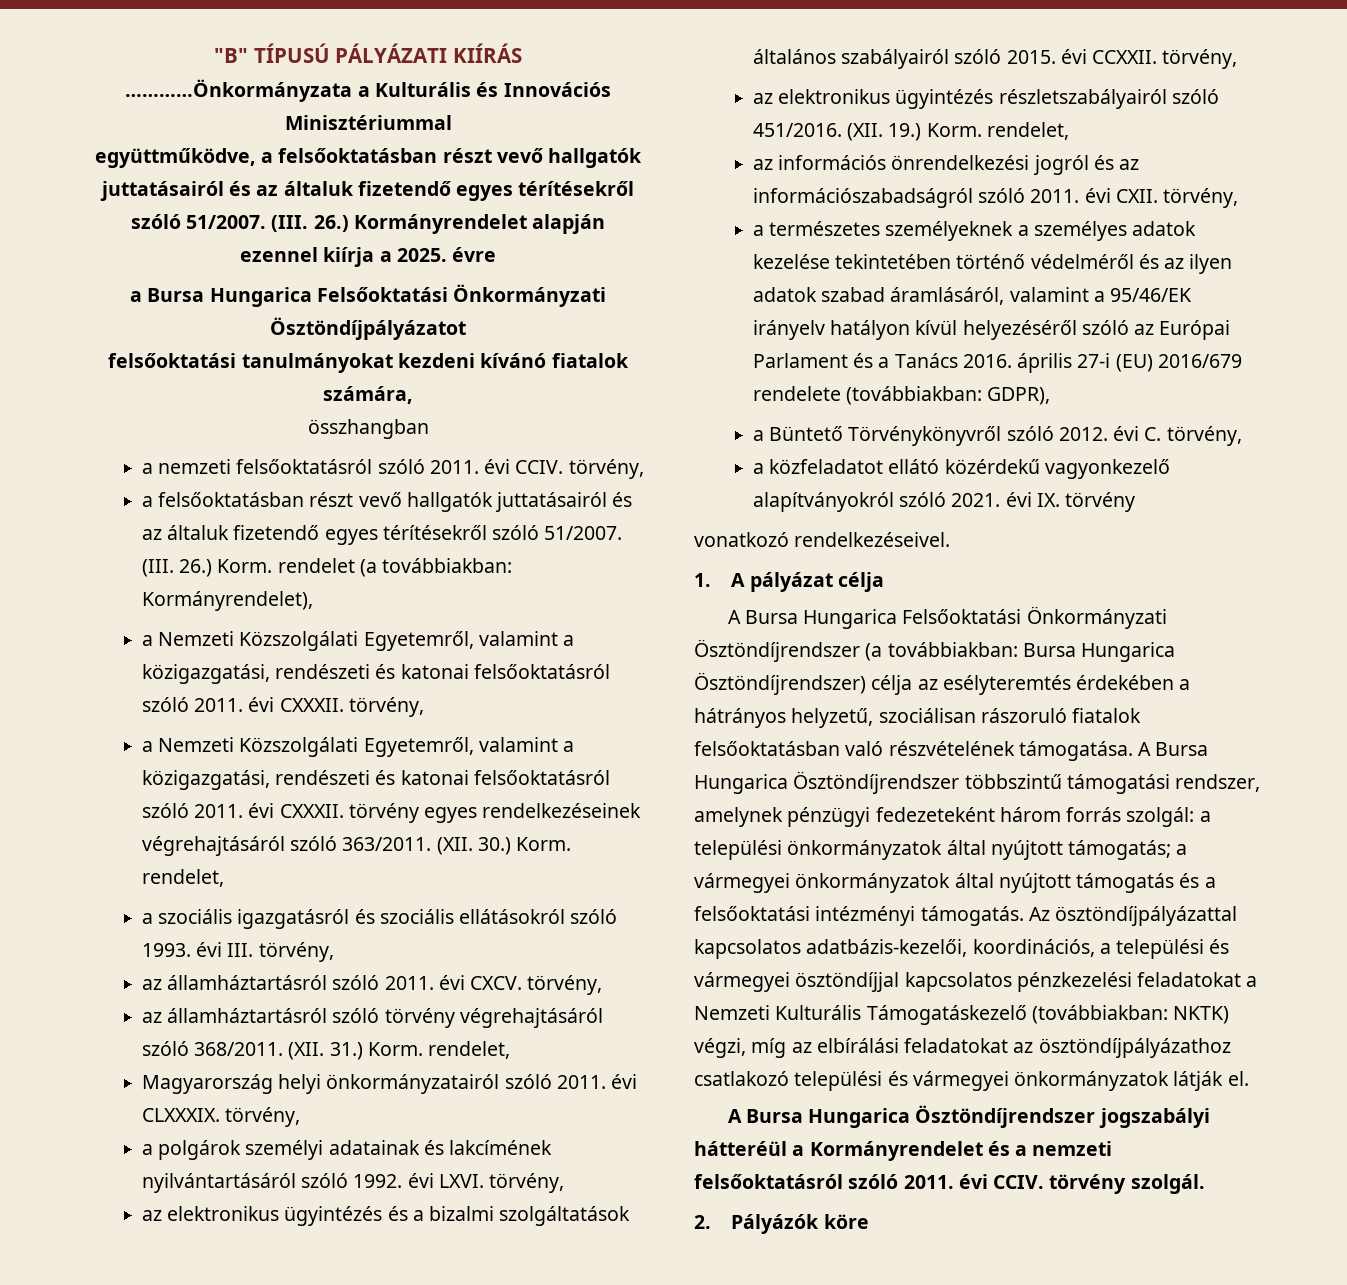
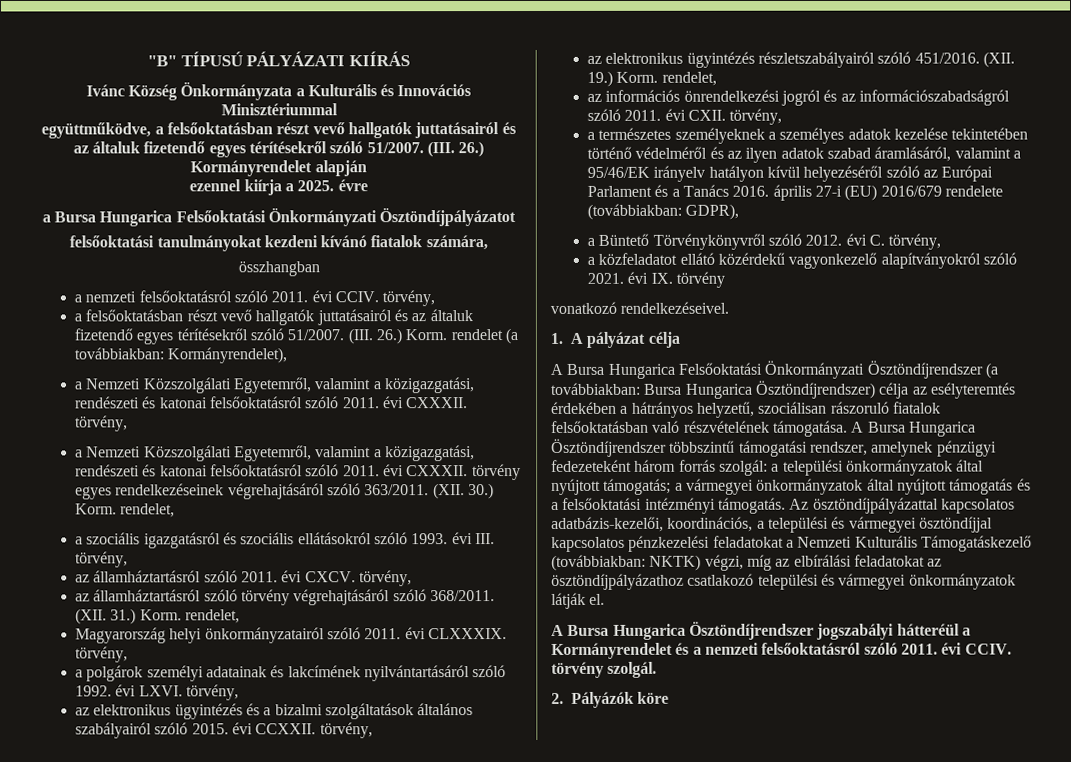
- …………Önkormányzata a Kulturális és Innovációs Minisztériummal
+ Ivánc Község Önkormányzata a Kulturális és Innovációs Minisztériummal

